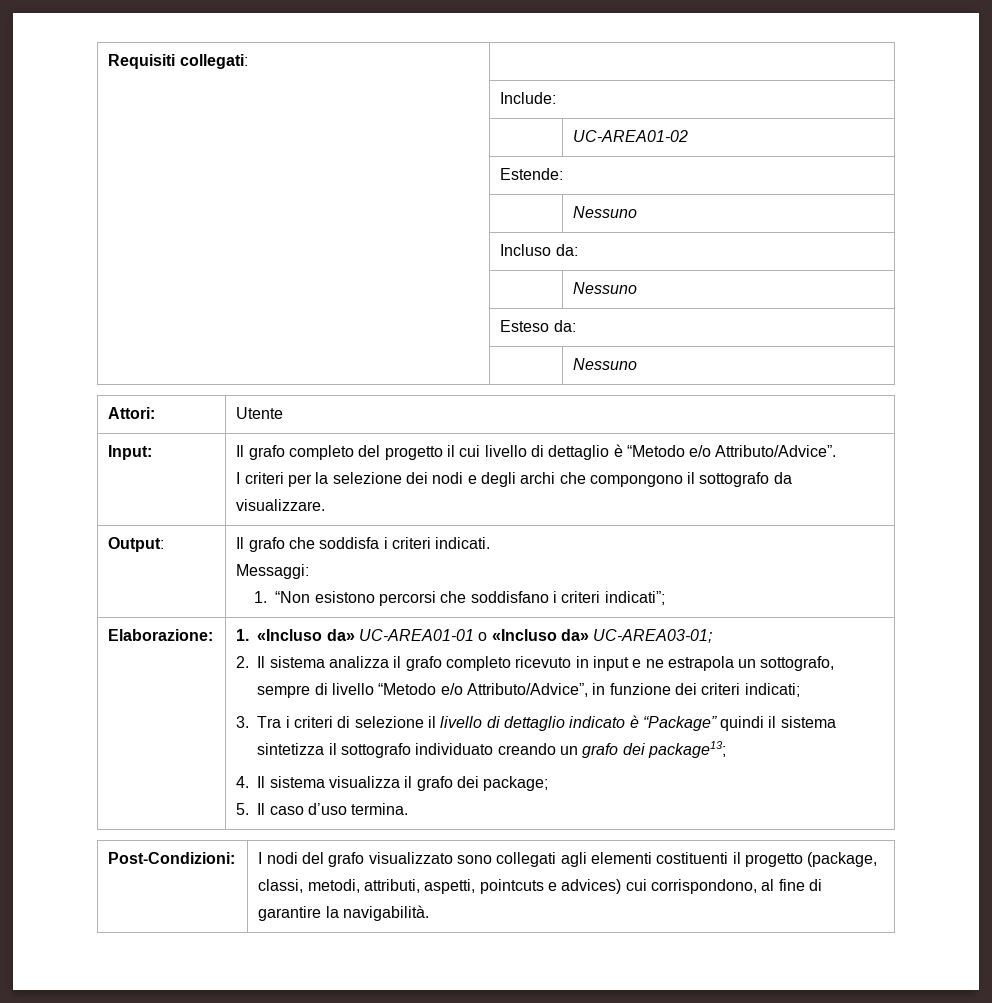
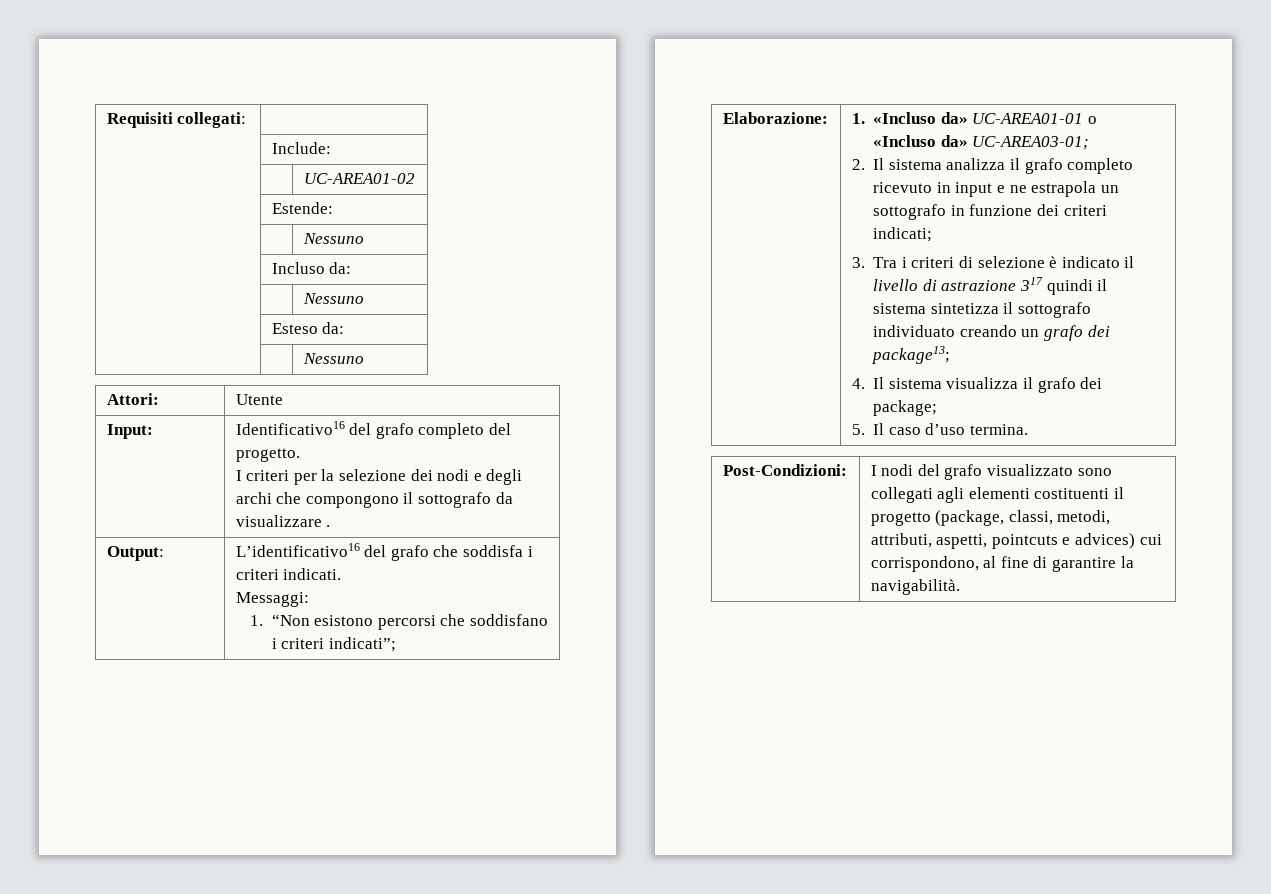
- Input: | Il grafo completo del progetto il cui livello di dettaglio è “Metodo e/o Attributo/Advice”.
- I criteri per la selezione dei nodi e degli archi che compongono il sottografo da visualizzare.
+ Input: | Identificativo16 del grafo completo del progetto.
+ I criteri per la selezione dei nodi e degli archi che compongono il sottografo da visualizzare .
- Output: | Il grafo che soddisfa i criteri indicati.
+ Output: | L’identificativo16 del grafo che soddisfa i criteri indicati.
- 2. Il sistema analizza il grafo completo ricevuto in input e ne estrapola un sottografo, sempre di livello “Metodo e/o Attributo/Advice”, in funzione dei criteri indicati;
+ 2. Il sistema analizza il grafo completo ricevuto in input e ne estrapola un sottografo in funzione dei criteri indicati;
- 3. Tra i criteri di selezione il livello di dettaglio indicato è “Package” quindi il sistema sintetizza il sottografo individuato creando un grafo dei package13;
+ 3. Tra i criteri di selezione è indicato il livello di astrazione 317 quindi il sistema sintetizza il sottografo individuato creando un grafo dei package13;

